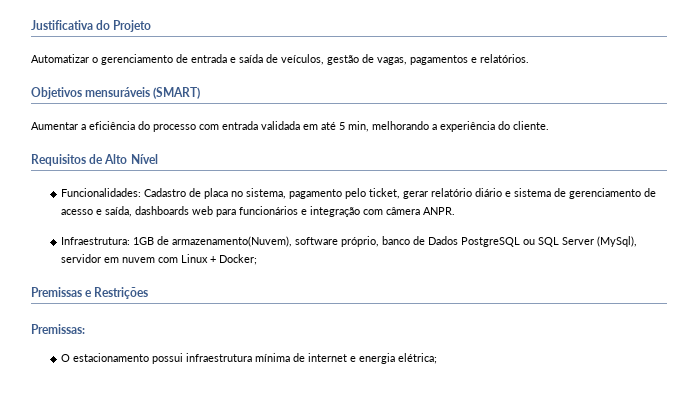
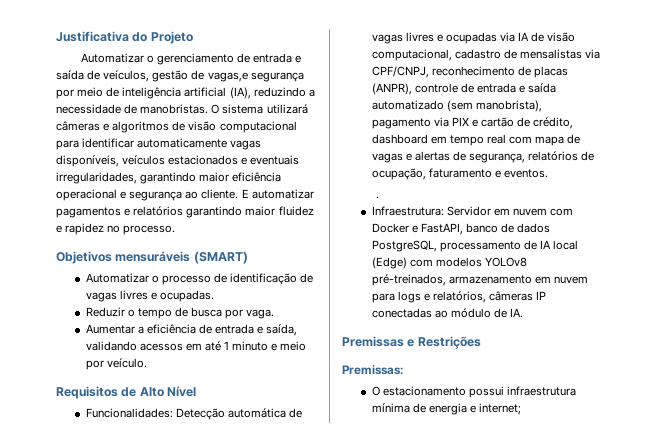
- Automatizar o gerenciamento de entrada e saída de veículos, gestão de vagas, pagamentos e relatórios.
+ Automatizar o gerenciamento de entrada e saída de veículos, gestão de vagas,e segurança por meio de inteligência artificial (IA), reduzindo a necessidade de manobristas. O sistema utilizará câmeras e algoritmos de visão computacional para identificar automaticamente vagas disponíveis, veículos estacionados e eventuais irregularidades, garantindo maior eficiência operacional e segurança ao cliente. E automatizar pagamentos e relatórios garantindo maior fluidez e rapidez no processo.
  Objetivos mensuráveis (SMART)
- Aumentar a eficiência do processo com entrada validada em até 5 min, melhorando a experiência do cliente.
+ Automatizar o processo de identificação de vagas livres e ocupadas.
+ Reduzir o tempo de busca por vaga.
+ Aumentar a eficiência de entrada e saída, validando acessos em até 1 minuto e meio por veículo.
- Funcionalidades: Cadastro de placa no sistema, pagamento pelo ticket, gerar relatório diário e sistema de gerenciamento de acesso e saída, dashboards web para funcionários e integração com câmera ANPR.
- Infraestrutura: 1GB de armazenamento(Nuvem), software próprio, banco de Dados PostgreSQL ou SQL Server (MySql), servidor em nuvem com Linux + Docker;
+ Funcionalidades: Detecção automática de vagas livres e ocupadas via IA de visão computacional, cadastro de mensalistas via CPF/CNPJ, reconhecimento de placas (ANPR), controle de entrada e saída automatizado (sem manobrista), pagamento via PIX e cartão de crédito, dashboard em tempo real com mapa de vagas e alertas de segurança, relatórios de ocupação, faturamento e eventos.
+ .
+ Infraestrutura: Servidor em nuvem com Docker e FastAPI, banco de dados PostgreSQL, processamento de IA local (Edge) com modelos YOLOv8 pré-treinados, armazenamento em nuvem para logs e relatórios, câmeras IP conectadas ao módulo de IA.
- O estacionamento possui infraestrutura mínima de internet e energia elétrica;
+ O estacionamento possui infraestrutura mínima de energia e internet;

